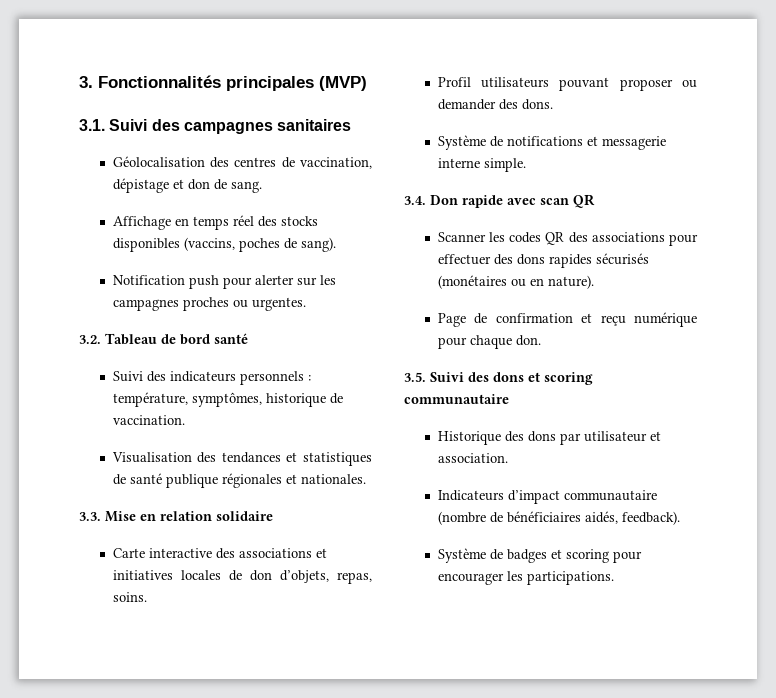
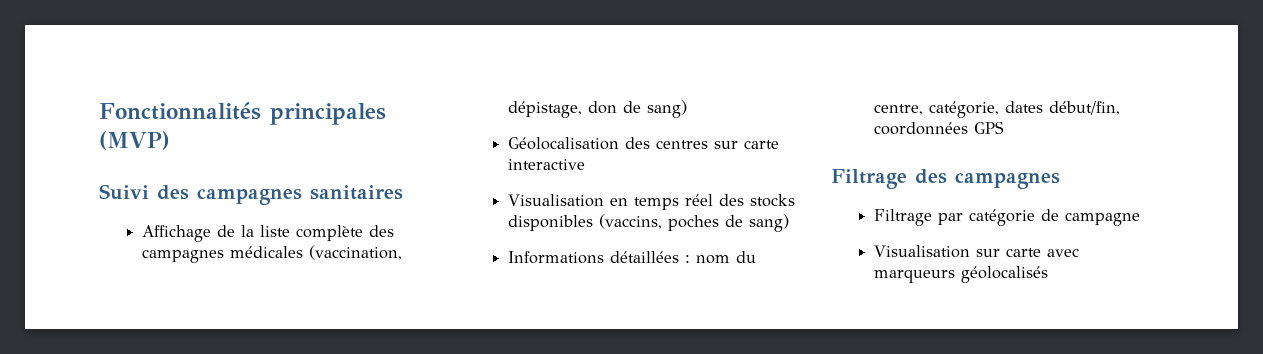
- 3. Fonctionnalités principales (MVP)
+ Fonctionnalités principales (MVP)
- 3.1. Suivi des campagnes sanitaires
+ Suivi des campagnes sanitaires
- Géolocalisation des centres de vaccination, dépistage et don de sang.
- Affichage en temps réel des stocks disponibles (vaccins, poches de sang).
- Notification push pour alerter sur les campagnes proches ou urgentes.
- 3.2. Tableau de bord santé
- Suivi des indicateurs personnels : température, symptômes, historique de vaccination.
- Visualisation des tendances et statistiques de santé publique régionales et nationales.
- 3.3. Mise en relation solidaire
- Carte interactive des associations et initiatives locales de don d’objets, repas, soins.
- Profil utilisateurs pouvant proposer ou demander des dons.
- Système de notifications et messagerie interne simple.
- 3.4. Don rapide avec scan QR
- Scanner les codes QR des associations pour effectuer des dons rapides sécurisés (monétaires ou en nature).
- Page de confirmation et reçu numérique pour chaque don.
- 3.5. Suivi des dons et scoring communautaire
- Historique des dons par utilisateur et association.
- Indicateurs d’impact communautaire (nombre de bénéficiaires aidés, feedback).
- Système de badges et scoring pour encourager les participations.
+ Affichage de la liste complète des campagnes médicales (vaccination, dépistage, don de sang)
+ Géolocalisation des centres sur carte interactive
+ Visualisation en temps réel des stocks disponibles (vaccins, poches de sang)
+ Informations détaillées : nom du centre, catégorie, dates début/fin, coordonnées GPS
+ Filtrage des campagnes
+ Filtrage par catégorie de campagne
+ Visualisation sur carte avec marqueurs géolocalisés

